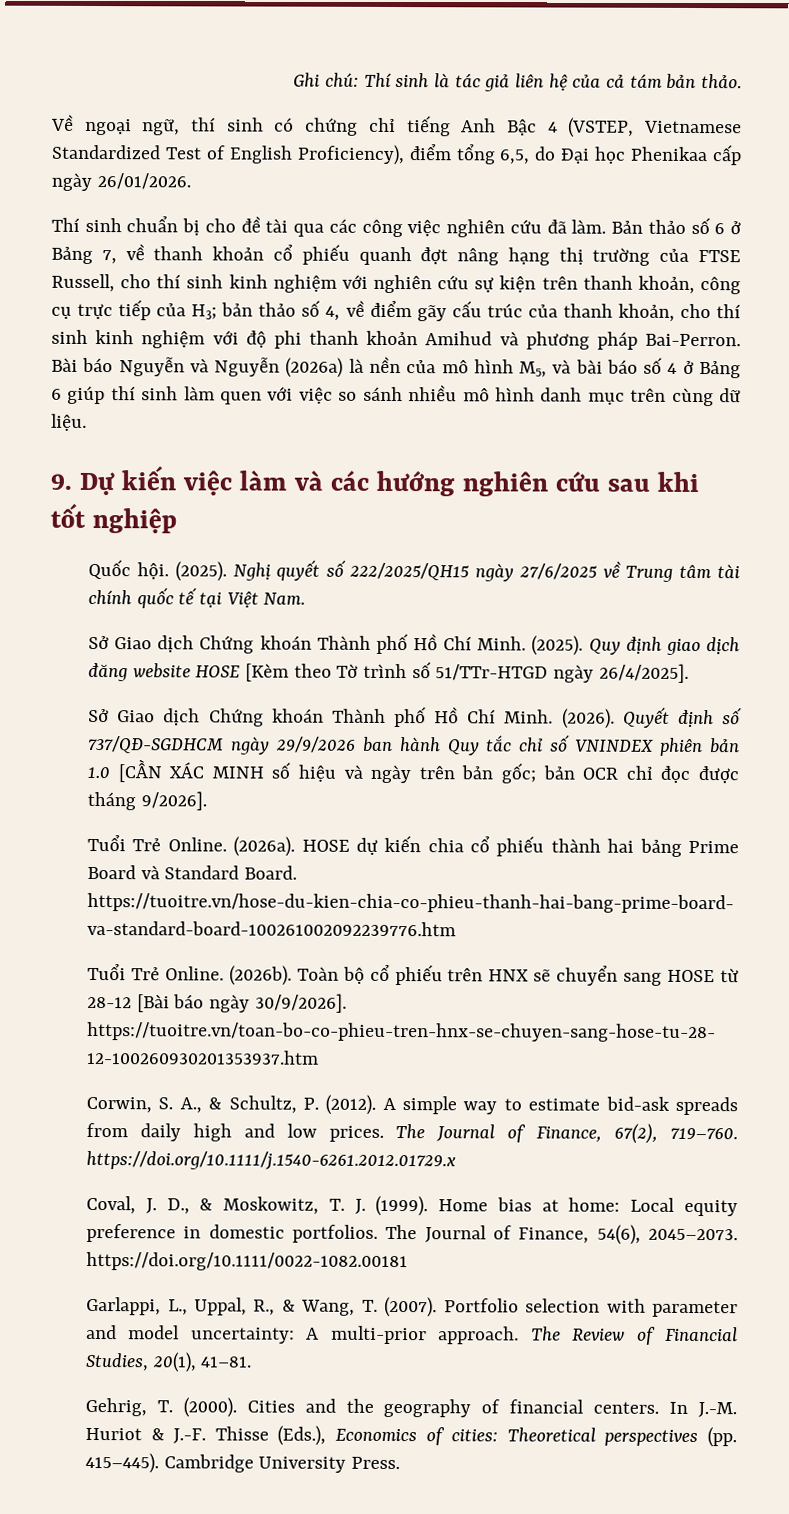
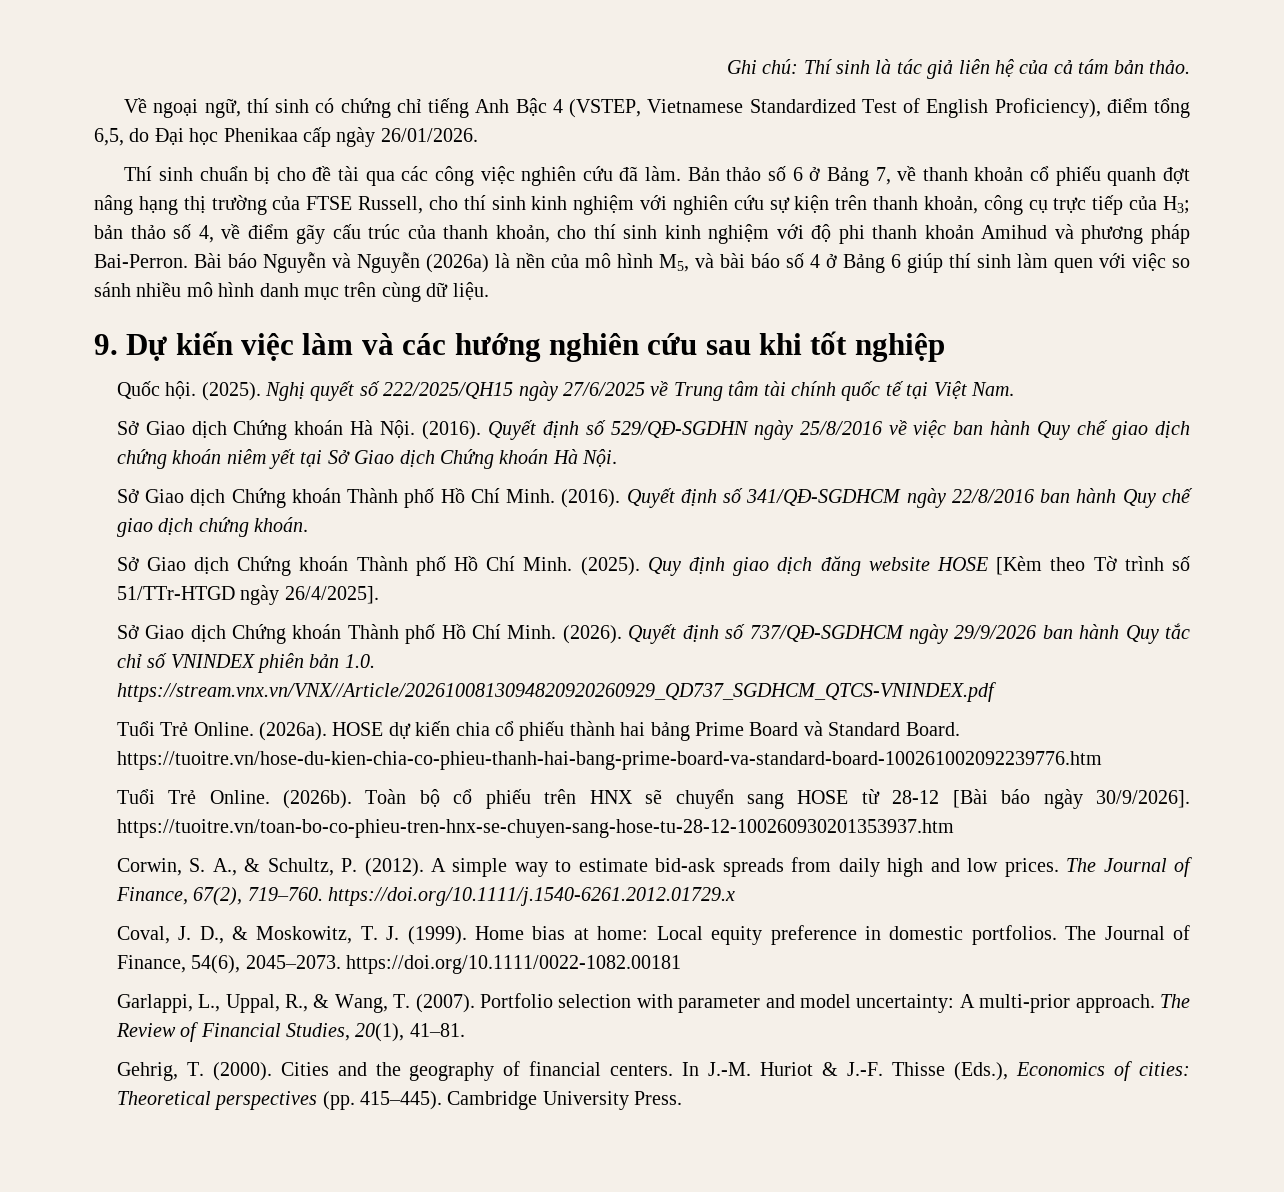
+ Sở Giao dịch Chứng khoán Hà Nội. (2016). Quyết định số 529/QĐ-SGDHN ngày 25/8/2016 về việc ban hành Quy chế giao dịch chứng khoán niêm yết tại Sở Giao dịch Chứng khoán Hà Nội.
+ Sở Giao dịch Chứng khoán Thành phố Hồ Chí Minh. (2016). Quyết định số 341/QĐ-SGDHCM ngày 22/8/2016 ban hành Quy chế giao dịch chứng khoán.
- Quyết định số 737/QĐ-SGDHCM ngày 29/9/2026 ban hành Quy tắc chỉ số VNINDEX phiên bản 1.0 [CẦN XÁC MINH số hiệu và ngày trên bản gốc; bản OCR chỉ đọc được tháng 9/2026].
+ Quyết định số 737/QĐ-SGDHCM ngày 29/9/2026 ban hành Quy tắc chỉ số VNINDEX phiên bản 1.0. https://stream.vnx.vn/VNX//Article/2026100813094820920260929_QD737_SGDHCM_QTCS-VNINDEX.pdf

